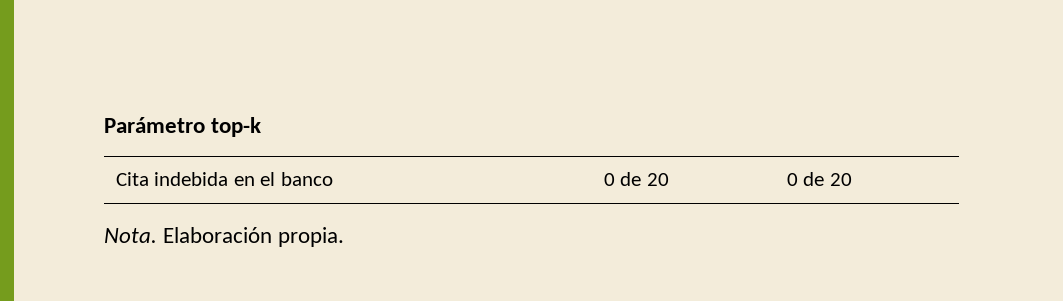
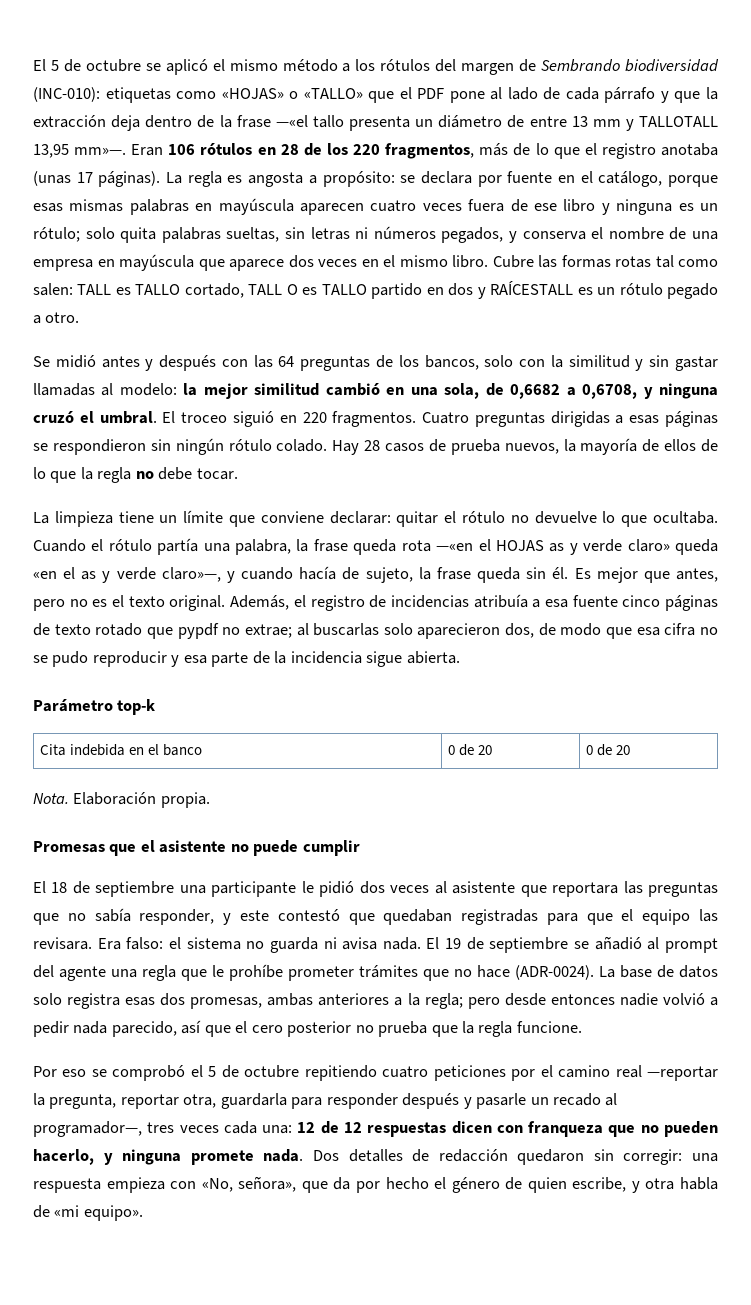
+ El 5 de octubre se aplicó el mismo método a los rótulos del margen de Sembrando biodiversidad (INC-010): etiquetas como «HOJAS» o «TALLO» que el PDF pone al lado de cada párrafo y que la extracción deja dentro de la frase —«el tallo presenta un diámetro de entre 13 mm y TALLOTALL 13,95 mm»—. Eran 106 rótulos en 28 de los 220 fragmentos, más de lo que el registro anotaba (unas 17 páginas). La regla es angosta a propósito: se declara por fuente en el catálogo, porque esas mismas palabras en mayúscula aparecen cuatro veces fuera de ese libro y ninguna es un rótulo; solo quita palabras sueltas, sin letras ni números pegados, y conserva el nombre de una empresa en mayúscula que aparece dos veces en el mismo libro. Cubre las formas rotas tal como salen: TALL es TALLO cortado, TALL O es TALLO partido en dos y RAÍCESTALL es un rótulo pegado a otro.
+ Se midió antes y después con las 64 preguntas de los bancos, solo con la similitud y sin gastar llamadas al modelo: la mejor similitud cambió en una sola, de 0,6682 a 0,6708, y ninguna cruzó el umbral. El troceo siguió en 220 fragmentos. Cuatro preguntas dirigidas a esas páginas se respondieron sin ningún rótulo colado. Hay 28 casos de prueba nuevos, la mayoría de ellos de lo que la regla no debe tocar.
+ La limpieza tiene un límite que conviene declarar: quitar el rótulo no devuelve lo que ocultaba. Cuando el rótulo partía una palabra, la frase queda rota —«en el HOJAS as y verde claro» queda «en el as y verde claro»—, y cuando hacía de sujeto, la frase queda sin él. Es mejor que antes, pero no es el texto original. Además, el registro de incidencias atribuía a esa fuente cinco páginas de texto rotado que pypdf no extrae; al buscarlas solo aparecieron dos, de modo que esa cifra no se pudo reproducir y esa parte de la incidencia sigue abierta.
+ Promesas que el asistente no puede cumplir
+ El 18 de septiembre una participante le pidió dos veces al asistente que reportara las preguntas que no sabía responder, y este contestó que quedaban registradas para que el equipo las revisara. Era falso: el sistema no guarda ni avisa nada. El 19 de septiembre se añadió al prompt del agente una regla que le prohíbe prometer trámites que no hace (ADR-0024). La base de datos solo registra esas dos promesas, ambas anteriores a la regla; pero desde entonces nadie volvió a pedir nada parecido, así que el cero posterior no prueba que la regla funcione.
+ Por eso se comprobó el 5 de octubre repitiendo cuatro peticiones por el camino real —reportar la pregunta, reportar otra, guardarla para responder después y pasarle un recado al programador—, tres veces cada una: 12 de 12 respuestas dicen con franqueza que no pueden hacerlo, y ninguna promete nada. Dos detalles de redacción quedaron sin corregir: una respuesta empieza con «No, señora», que da por hecho el género de quien escribe, y otra habla de «mi equipo».

